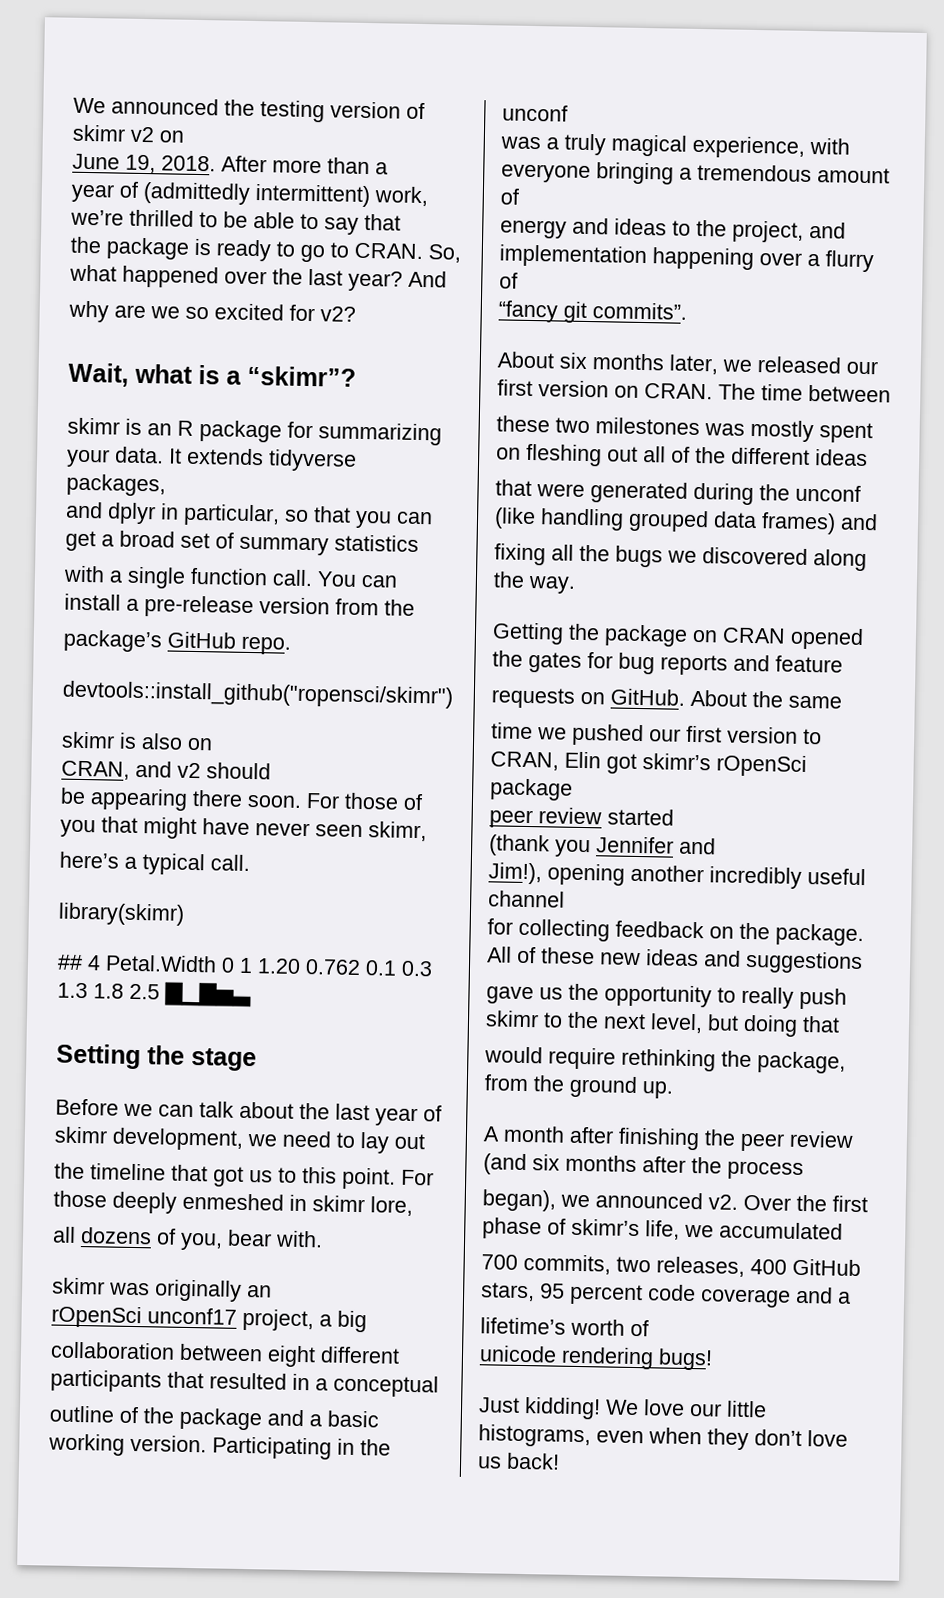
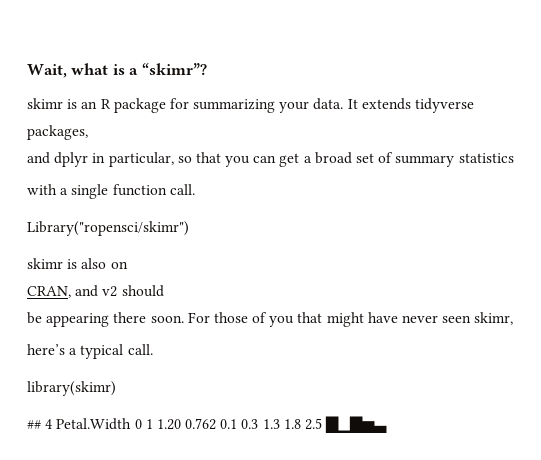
- We announced the testing version of skimr v2 on
- June 19, 2018. After more than a
- year of (admittedly intermittent) work, we’re thrilled to be able to say that
- the package is ready to go to CRAN. So, what happened over the last year? And
- why are we so excited for v2?
- with a single function call. You can install a pre-release version from the
- package’s GitHub repo.
- devtools::install_github("ropensci/skimr")
+ with a single function call.
+ Library("ropensci/skimr")
- Setting the stage
- Before we can talk about the last year of skimr development, we need to lay out
- the timeline that got us to this point. For those deeply enmeshed in skimr lore,
- all dozens of you, bear with.
- skimr was originally an
- rOpenSci unconf17 project, a big
- collaboration between eight different participants that resulted in a conceptual
- outline of the package and a basic working version. Participating in the unconf
- was a truly magical experience, with everyone bringing a tremendous amount of
- energy and ideas to the project, and implementation happening over a flurry of
- “fancy git commits”.
- About six months later, we released our first version on CRAN. The time between
- these two milestones was mostly spent on fleshing out all of the different ideas
- that were generated during the unconf (like handling grouped data frames) and
- fixing all the bugs we discovered along the way.
- Getting the package on CRAN opened the gates for bug reports and feature
- requests on GitHub. About the same
- time we pushed our first version to CRAN, Elin got skimr’s rOpenSci package
- peer review started
- (thank you Jennifer and
- Jim!), opening another incredibly useful channel
- for collecting feedback on the package. All of these new ideas and suggestions
- gave us the opportunity to really push skimr to the next level, but doing that
- would require rethinking the package, from the ground up.
- A month after finishing the peer review (and six months after the process
- began), we announced v2. Over the first phase of skimr’s life, we accumulated
- 700 commits, two releases, 400 GitHub stars, 95 percent code coverage and a
- lifetime’s worth of
- unicode rendering bugs!
- Just kidding! We love our little histograms, even when they don’t love us back!

